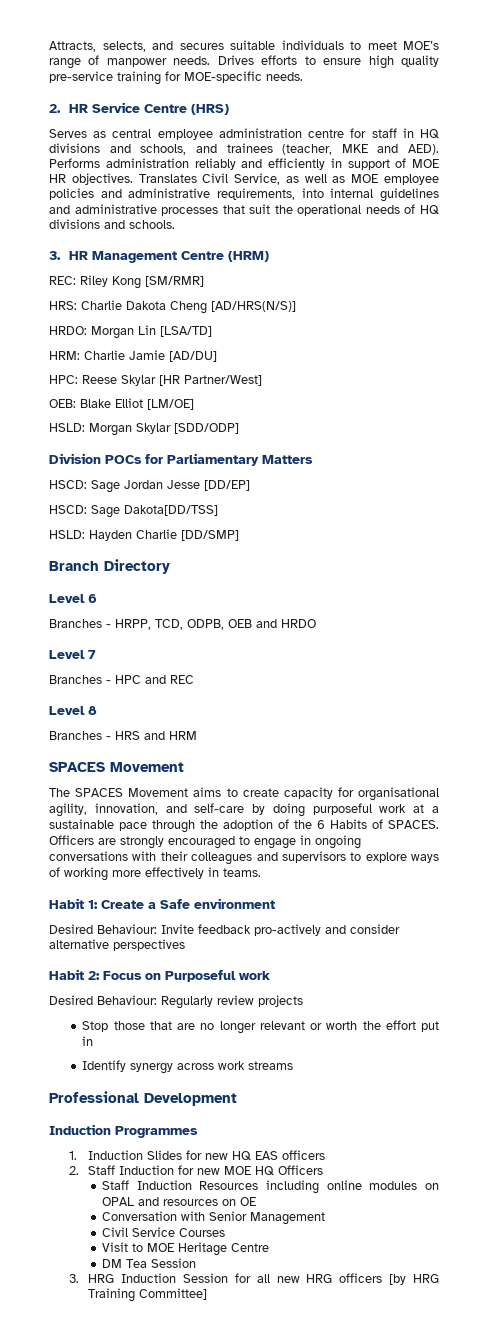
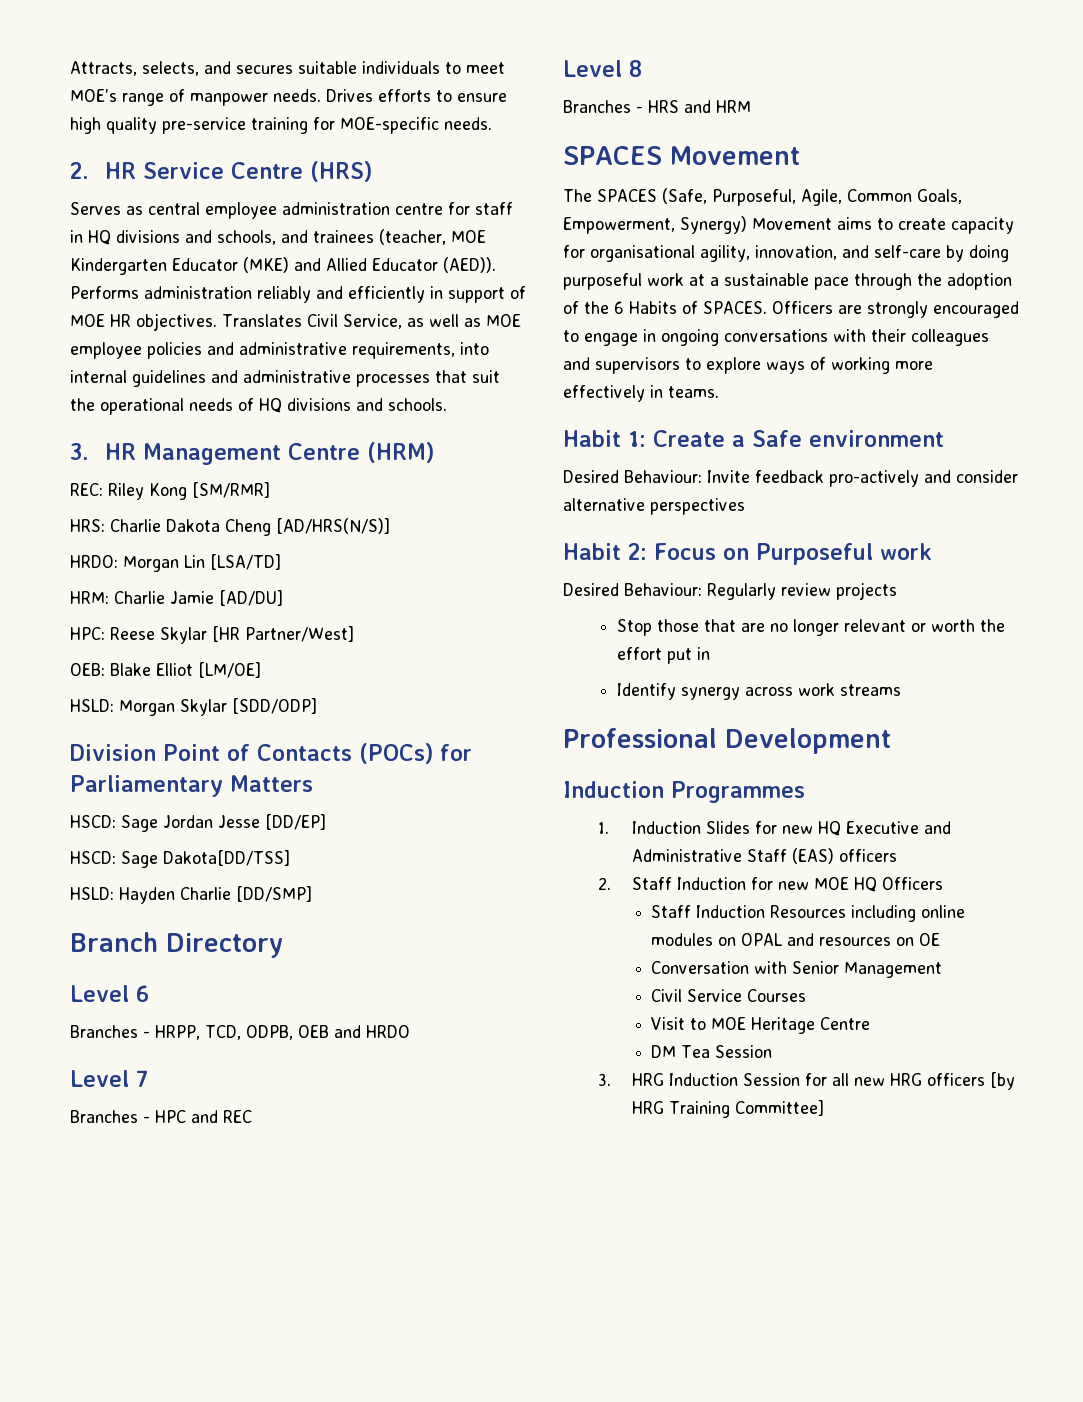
- Serves as central employee administration centre for staff in HQ divisions and schools, and trainees (teacher, MKE and AED).
+ Serves as central employee administration centre for staff in HQ divisions and schools, and trainees (teacher, MOE Kindergarten Educator (MKE) and Allied Educator (AED)).
- Division POCs for Parliamentary Matters
+ Division Point of Contacts (POCs) for Parliamentary Matters
- The SPACES Movement aims to create capacity for organisational agility, innovation, and self-care by doing purposeful work at a sustainable pace through the adoption of the 6 Habits of SPACES.
+ The SPACES (Safe, Purposeful, Agile, Common Goals, Empowerment, Synergy) Movement aims to create capacity for organisational agility, innovation, and self-care by doing purposeful work at a sustainable pace through the adoption of the 6 Habits of SPACES.
- 1. Induction Slides for new HQ EAS officers
+ 1. Induction Slides for new HQ Executive and Administrative Staff (EAS) officers

